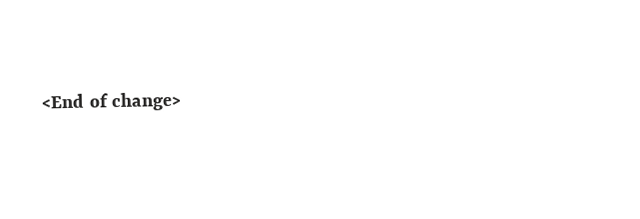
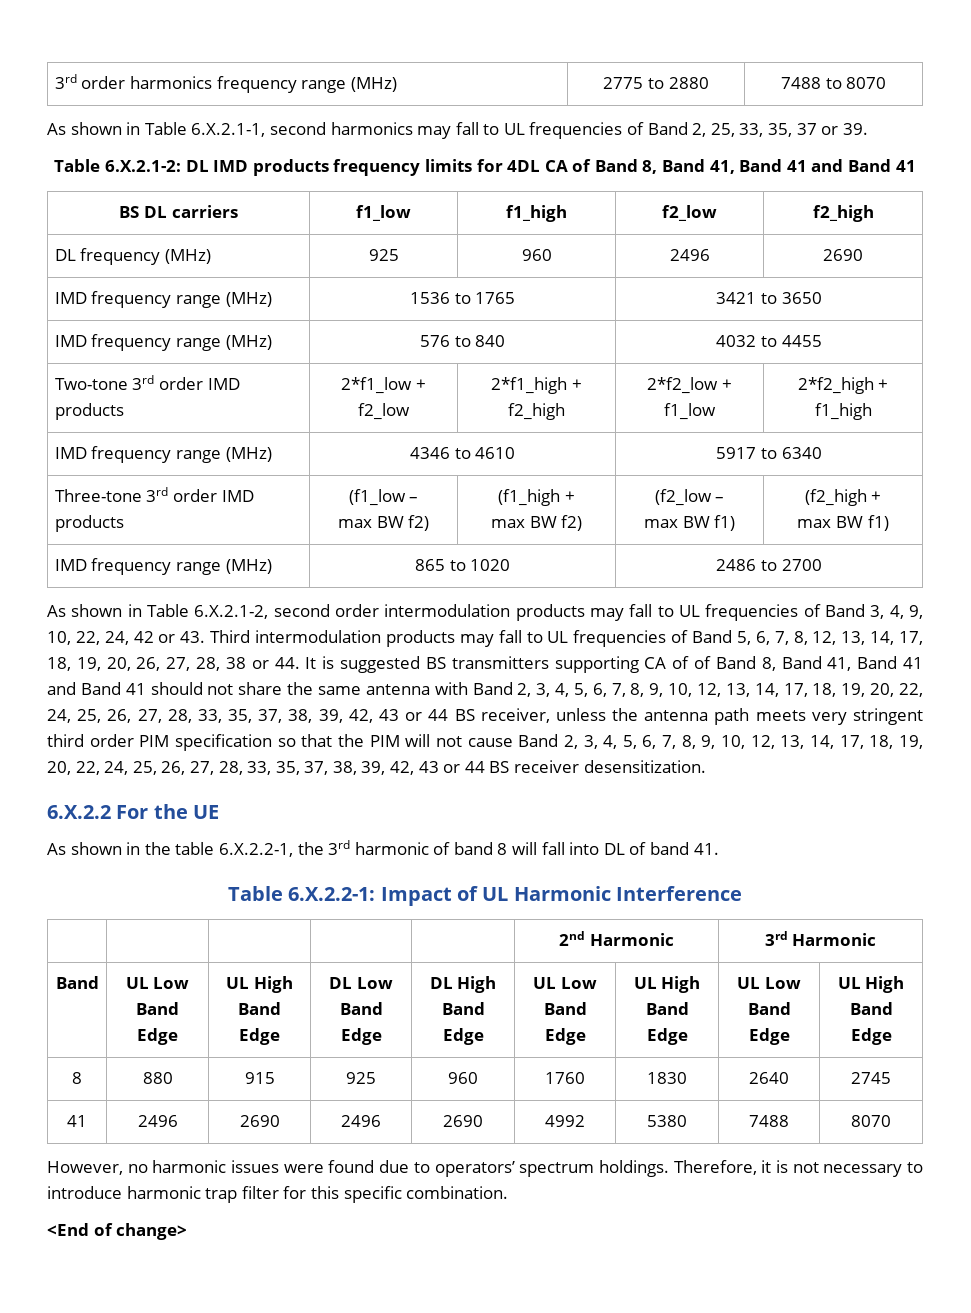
+ 3rd order harmonics frequency range (MHz) | 2775 to 2880 | 7488 to 8070
+ As shown in Table 6.X.2.1-1, second harmonics may fall to UL frequencies of Band 2, 25, 33, 35, 37 or 39.
+ Table 6.X.2.1-2: DL IMD products frequency limits for 4DL CA of Band 8, Band 41, Band 41 and Band 41
+ BS DL carriers | f1_low | f1_high | f2_low | f2_high
+ DL frequency (MHz) | 925 | 960 | 2496 | 2690
+ IMD frequency range (MHz) | 1536 to 1765 | 3421 to 3650
+ IMD frequency range (MHz) | 576 to 840 | 4032 to 4455
+ Two-tone 3rd order IMD products | 2*f1_low + f2_low | 2*f1_high + f2_high | 2*f2_low + f1_low | 2*f2_high + f1_high
+ IMD frequency range (MHz) | 4346 to 4610 | 5917 to 6340
+ Three-tone 3rd order IMD products | (f1_low –
+ max BW f2) | (f1_high +
+ max BW f2) | (f2_low –
+ max BW f1) | (f2_high +
+ max BW f1)
+ IMD frequency range (MHz) | 865 to 1020 | 2486 to 2700
+ As shown in Table 6.X.2.1-2, second order intermodulation products may fall to UL frequencies of Band 3, 4, 9, 10, 22, 24, 42 or 43. Third intermodulation products may fall to UL frequencies of Band 5, 6, 7, 8, 12, 13, 14, 17, 18, 19, 20, 26, 27, 28, 38 or 44. It is suggested BS transmitters supporting CA of of Band 8, Band 41, Band 41 and Band 41 should not share the same antenna with Band 2, 3, 4, 5, 6, 7, 8, 9, 10, 12, 13, 14, 17, 18, 19, 20, 22, 24, 25, 26, 27, 28, 33, 35, 37, 38, 39, 42, 43 or 44 BS receiver, unless the antenna path meets very stringent third order PIM specification so that the PIM will not cause Band 2, 3, 4, 5, 6, 7, 8, 9, 10, 12, 13, 14, 17, 18, 19, 20, 22, 24, 25, 26, 27, 28, 33, 35, 37, 38, 39, 42, 43 or 44 BS receiver desensitization.
+ 6.X.2.2 For the UE
+ As shown in the table 6.X.2.2-1, the 3rd harmonic of band 8 will fall into DL of band 41.
+ Table 6.X.2.2-1: Impact of UL Harmonic Interference
+ | | | | | 2nd Harmonic | 3rd Harmonic
+ Band | UL Low Band Edge | UL High Band Edge | DL Low Band Edge | DL High Band Edge | UL Low Band Edge | UL High Band Edge | UL Low Band Edge | UL High Band Edge
+ 8 | 880 | 915 | 925 | 960 | 1760 | 1830 | 2640 | 2745
+ 41 | 2496 | 2690 | 2496 | 2690 | 4992 | 5380 | 7488 | 8070
+ However, no harmonic issues were found due to operators’ spectrum holdings. Therefore, it is not necessary to introduce harmonic trap filter for this specific combination.

